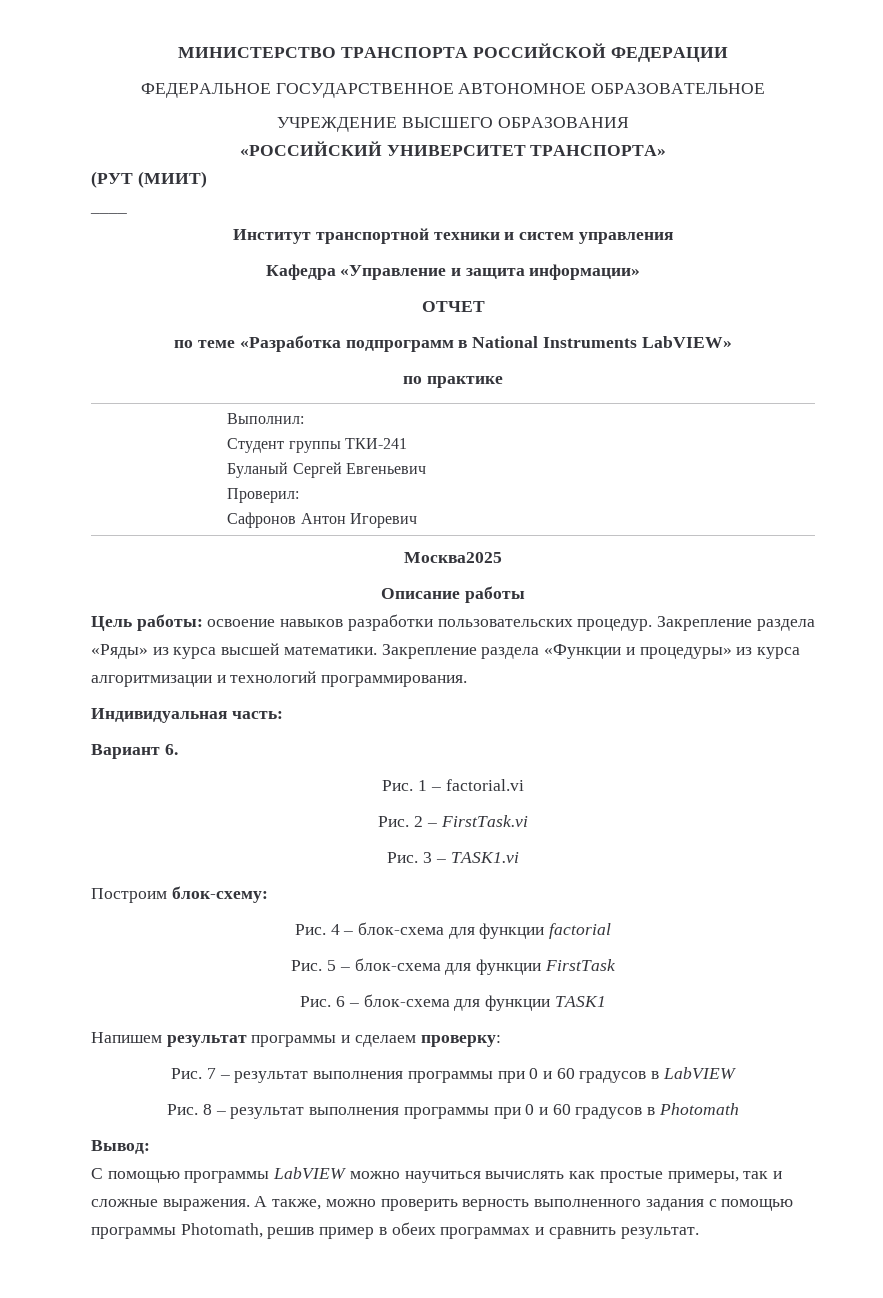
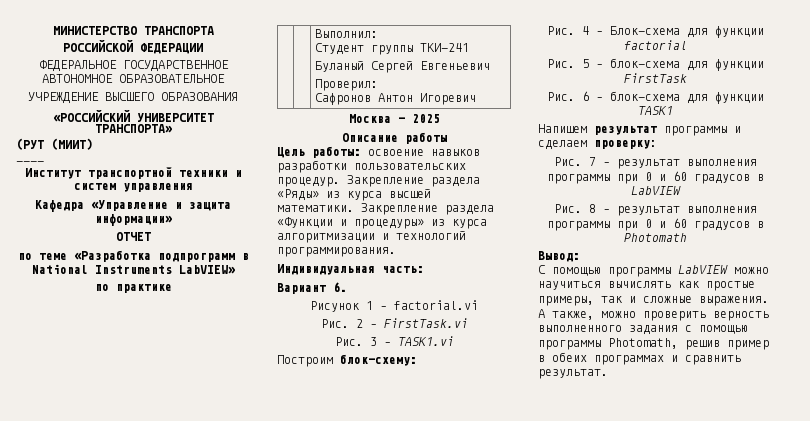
- Москва2025
+ Москва – 2025
- Рис. 1 – factorial.vi
+ Рисунок 1 – factorial.vi
- Рис. 4 – блок-схема для функции factorial
+ Рис. 4 – Блок-схема для функции factorial

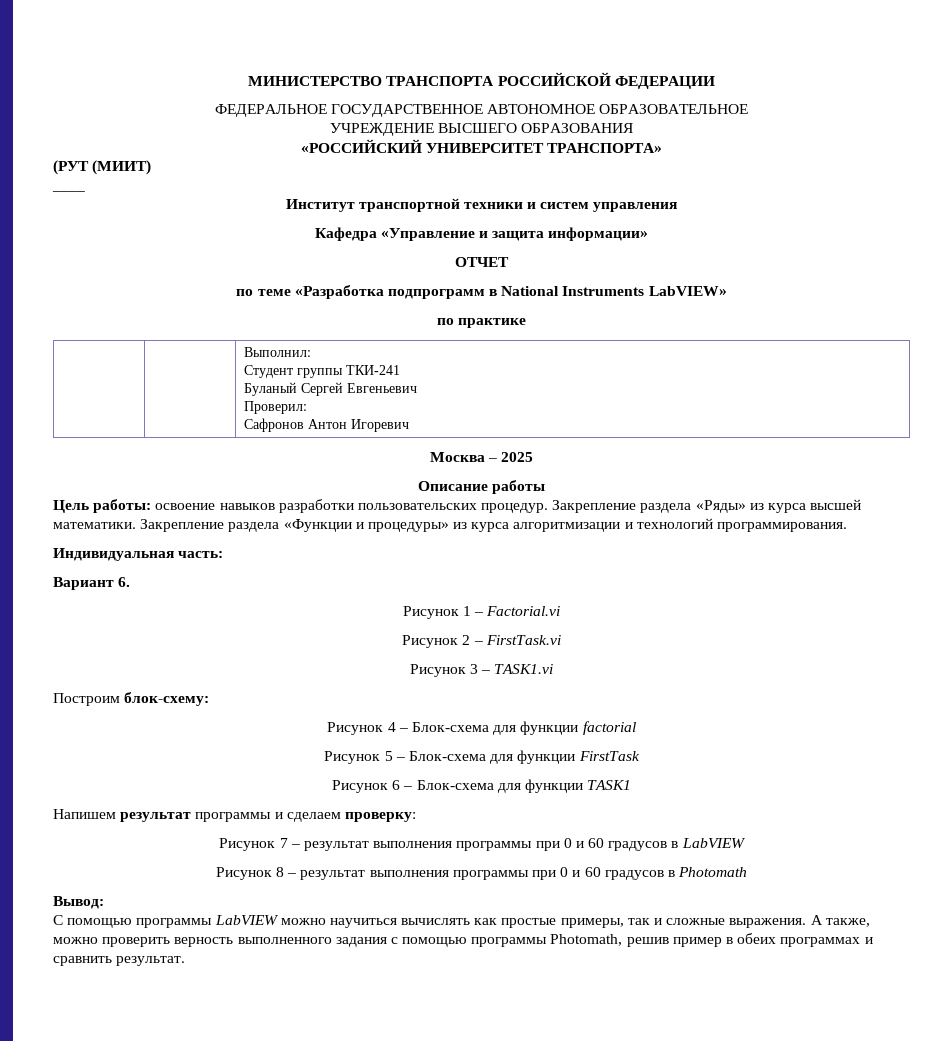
- Рисунок 1 – factorial.vi
- Рис. 2 – FirstTask.vi
+ Рисунок 1 – Factorial.vi
+ Рисунок 2 – FirstTask.vi
- Рис. 3 – TASK1.vi
+ Рисунок 3 – TASK1.vi
- Рис. 4 – Блок-схема для функции factorial
+ Рисунок 4 – Блок-схема для функции factorial
- Рис. 5 – блок-схема для функции FirstTask
+ Рисунок 5 – Блок-схема для функции FirstTask
- Рис. 6 – блок-схема для функции TASK1
+ Рисунок 6 – Блок-схема для функции TASK1
- Рис. 7 – результат выполнения программы при 0 и 60 градусов в LabVIEW
+ Рисунок 7 – результат выполнения программы при 0 и 60 градусов в LabVIEW
- Рис. 8 – результат выполнения программы при 0 и 60 градусов в Photomath
+ Рисунок 8 – результат выполнения программы при 0 и 60 градусов в Photomath

